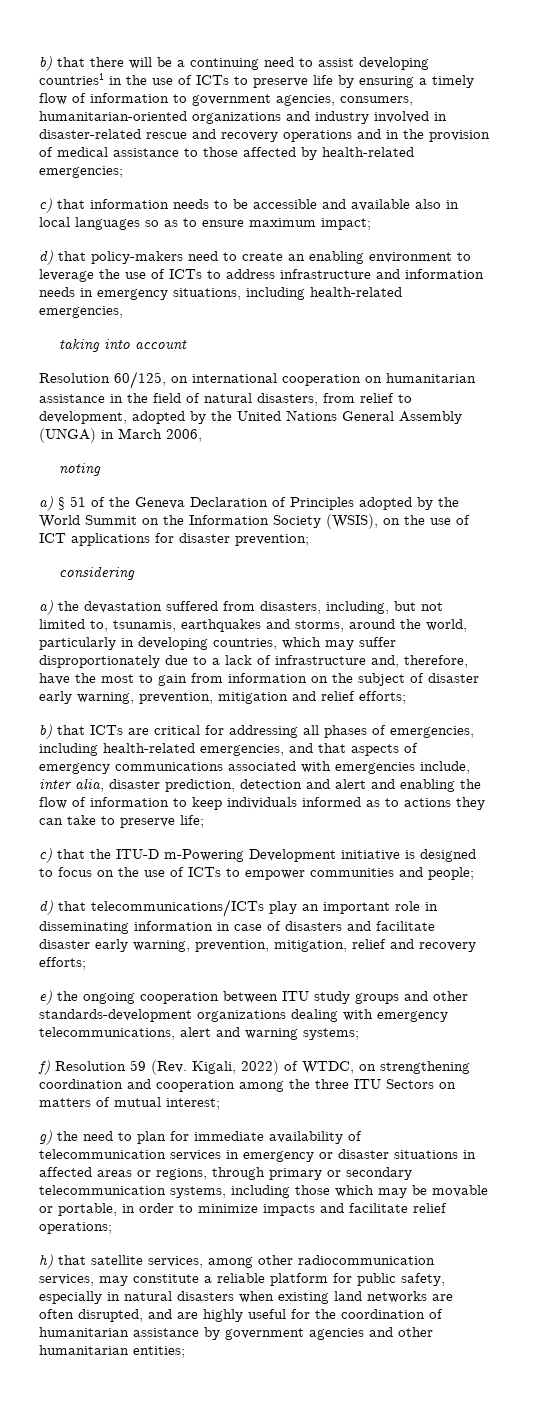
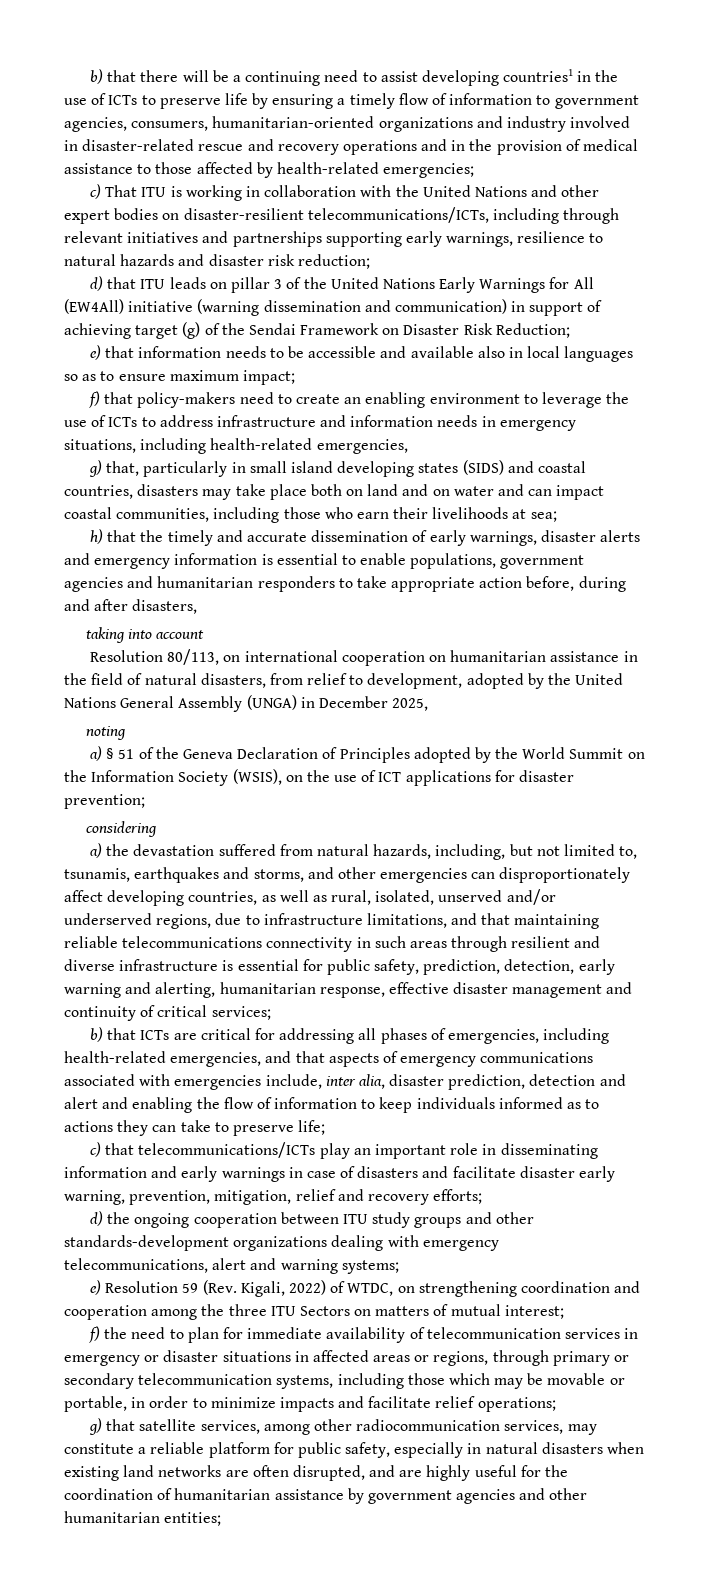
- c) that information needs to be accessible and available also in local languages so as to ensure maximum impact;
+ c) That ITU is working in collaboration with the United Nations and other expert bodies on disaster-resilient telecommunications/ICTs, including through relevant initiatives and partnerships supporting early warnings, resilience to natural hazards and disaster risk reduction;
+ d) that ITU leads on pillar 3 of the United Nations Early Warnings for All (EW4All) initiative (warning dissemination and communication) in support of achieving target (g) of the Sendai Framework on Disaster Risk Reduction;
+ e) that information needs to be accessible and available also in local languages so as to ensure maximum impact;
- d) that policy-makers need to create an enabling environment to leverage the use of ICTs to address infrastructure and information needs in emergency situations, including health-related emergencies,
+ f) that policy-makers need to create an enabling environment to leverage the use of ICTs to address infrastructure and information needs in emergency situations, including health-related emergencies,
+ g) that, particularly in small island developing states (SIDS) and coastal countries, disasters may take place both on land and on water and can impact coastal communities, including those who earn their livelihoods at sea;
+ h) that the timely and accurate dissemination of early warnings, disaster alerts and emergency information is essential to enable populations, government agencies and humanitarian responders to take appropriate action before, during and after disasters,
- Resolution 60/125, on international cooperation on humanitarian assistance in the field of natural disasters, from relief to development, adopted by the United Nations General Assembly (UNGA) in March 2006,
+ Resolution 80/113, on international cooperation on humanitarian assistance in the field of natural disasters, from relief to development, adopted by the United Nations General Assembly (UNGA) in December 2025,
- a) the devastation suffered from disasters, including, but not limited to, tsunamis, earthquakes and storms, around the world, particularly in developing countries, which may suffer disproportionately due to a lack of infrastructure and, therefore, have the most to gain from information on the subject of disaster early warning, prevention, mitigation and relief efforts;
+ a) the devastation suffered from natural hazards, including, but not limited to, tsunamis, earthquakes and storms, and other emergencies can disproportionately affect developing countries, as well as rural, isolated, unserved and/or underserved regions, due to infrastructure limitations, and that maintaining reliable telecommunications connectivity in such areas through resilient and diverse infrastructure is essential for public safety, prediction, detection, early warning and alerting, humanitarian response, effective disaster management and continuity of critical services;
- c) that the ITU-D m-Powering Development initiative is designed to focus on the use of ICTs to empower communities and people;
- d) that telecommunications/ICTs play an important role in disseminating information in case of disasters and facilitate disaster early warning, prevention, mitigation, relief and recovery efforts;
+ c) that telecommunications/ICTs play an important role in disseminating information and early warnings in case of disasters and facilitate disaster early warning, prevention, mitigation, relief and recovery efforts;
- e) the ongoing cooperation between ITU study groups and other standards-development organizations dealing with emergency telecommunications, alert and warning systems;
+ d) the ongoing cooperation between ITU study groups and other standards-development organizations dealing with emergency telecommunications, alert and warning systems;
- f) Resolution 59 (Rev. Kigali, 2022) of WTDC, on strengthening coordination and cooperation among the three ITU Sectors on matters of mutual interest;
+ e) Resolution 59 (Rev. Kigali, 2022) of WTDC, on strengthening coordination and cooperation among the three ITU Sectors on matters of mutual interest;
- g) the need to plan for immediate availability of telecommunication services in emergency or disaster situations in affected areas or regions, through primary or secondary telecommunication systems, including those which may be movable or portable, in order to minimize impacts and facilitate relief operations;
+ f) the need to plan for immediate availability of telecommunication services in emergency or disaster situations in affected areas or regions, through primary or secondary telecommunication systems, including those which may be movable or portable, in order to minimize impacts and facilitate relief operations;
- h) that satellite services, among other radiocommunication services, may constitute a reliable platform for public safety, especially in natural disasters when existing land networks are often disrupted, and are highly useful for the coordination of humanitarian assistance by government agencies and other humanitarian entities;
+ g) that satellite services, among other radiocommunication services, may constitute a reliable platform for public safety, especially in natural disasters when existing land networks are often disrupted, and are highly useful for the coordination of humanitarian assistance by government agencies and other humanitarian entities;

